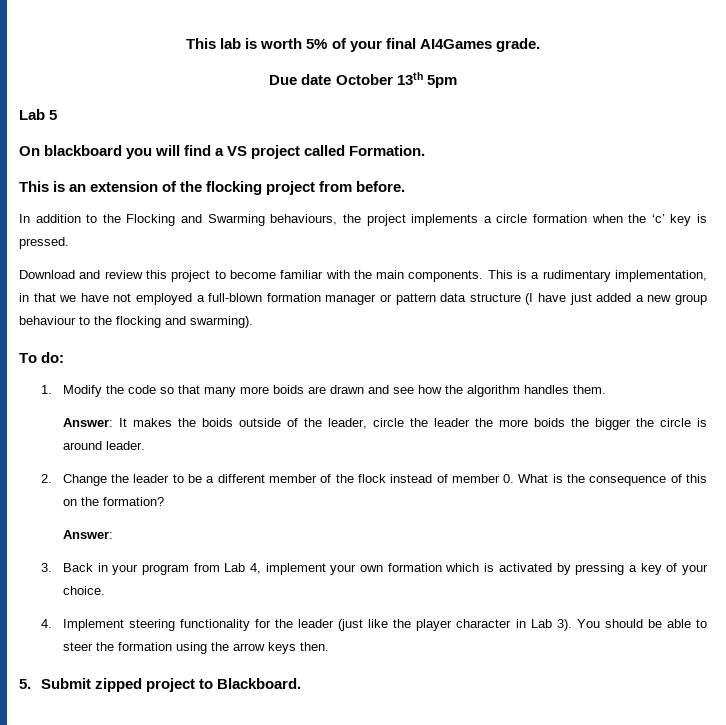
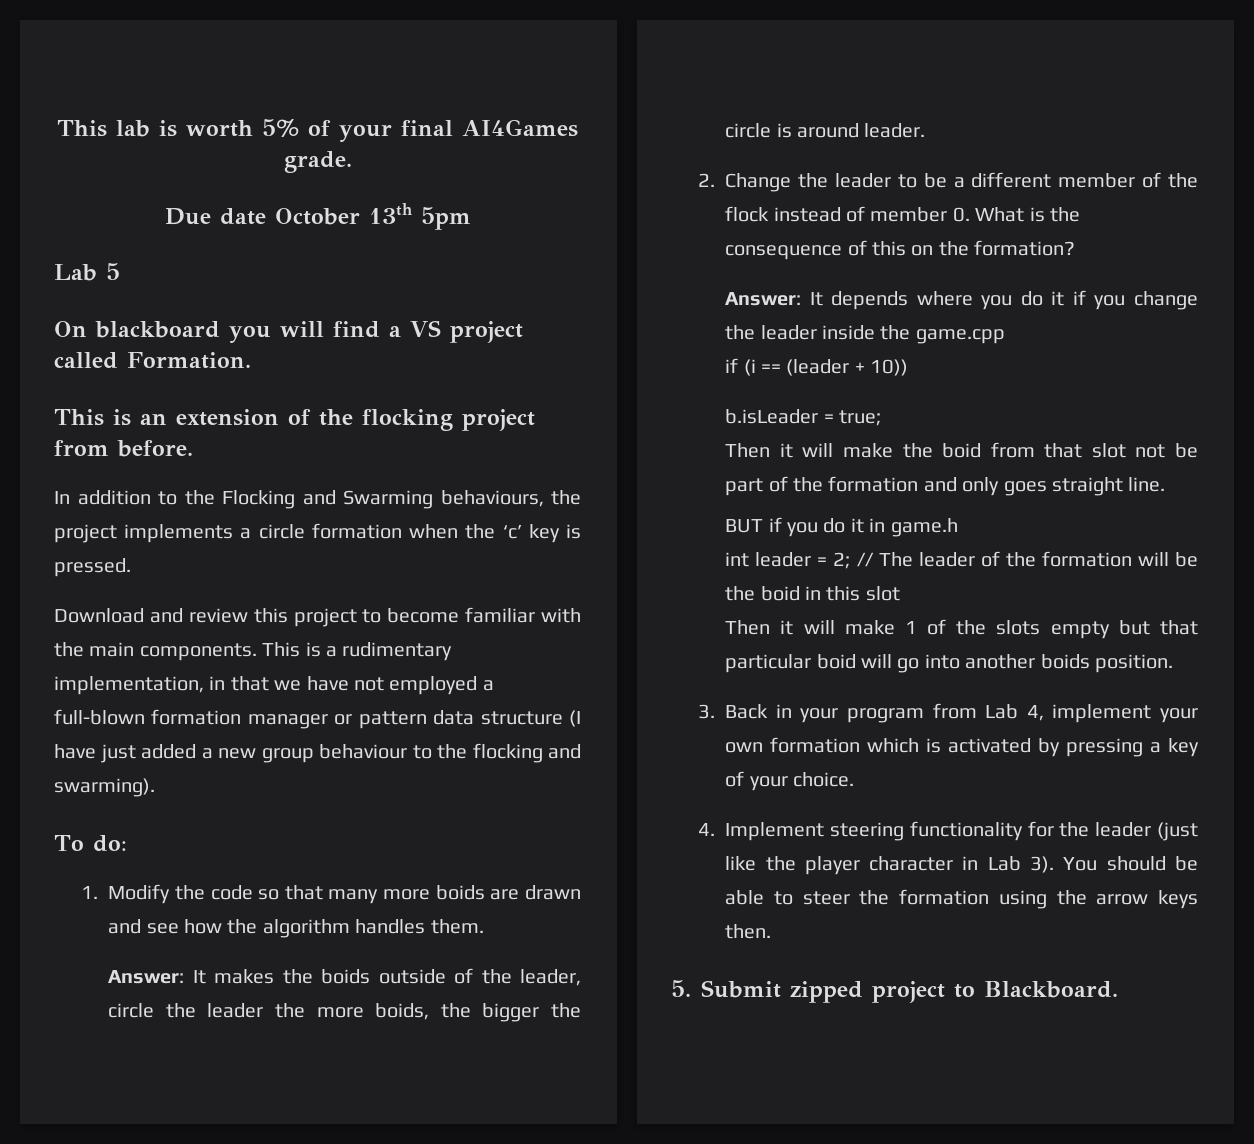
- Answer: It makes the boids outside of the leader, circle the leader the more boids the bigger the circle is around leader.
+ Answer: It makes the boids outside of the leader, circle the leader the more boids, the bigger the circle is around leader.
  2. Change the leader to be a different member of the flock instead of member 0. What is the consequence of this on the formation?
- Answer:
+ Answer: It depends where you do it if you change the leader inside the game.cpp
+ if (i == (leader + 10))
+ b.isLeader = true;
+ Then it will make the boid from that slot not be part of the formation and only goes straight line.
+ BUT if you do it in game.h
+ int leader = 2; // The leader of the formation will be the boid in this slot
+ Then it will make 1 of the slots empty but that particular boid will go into another boids position.

